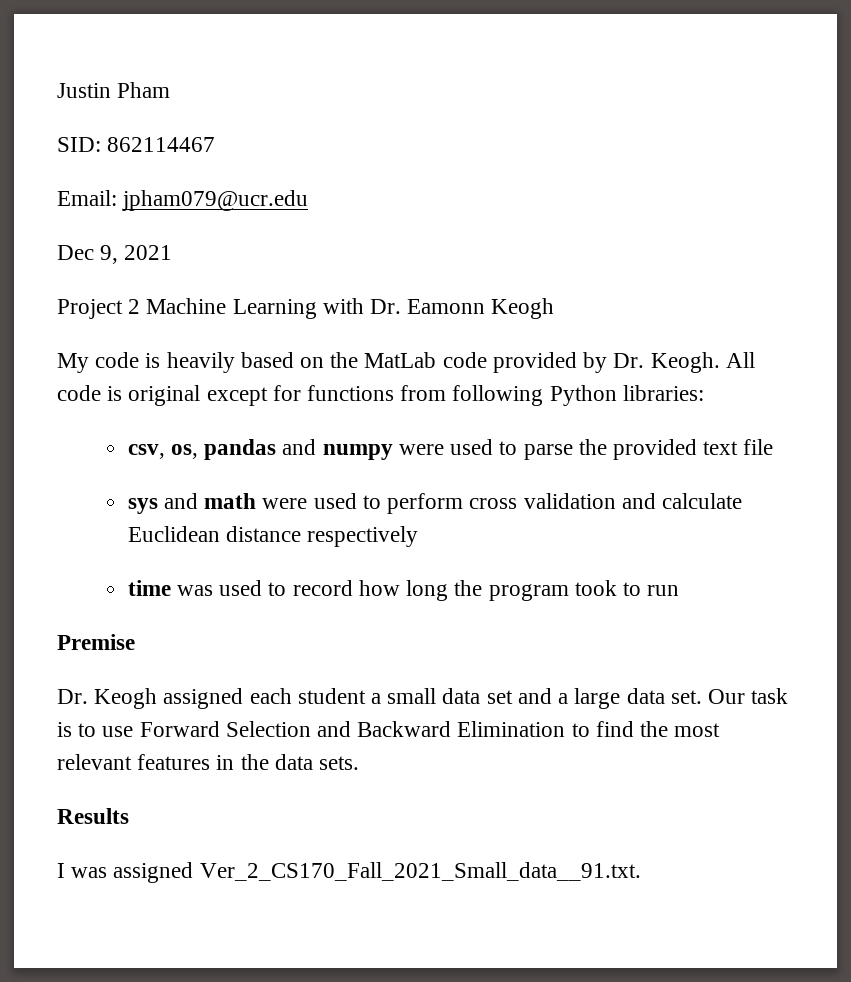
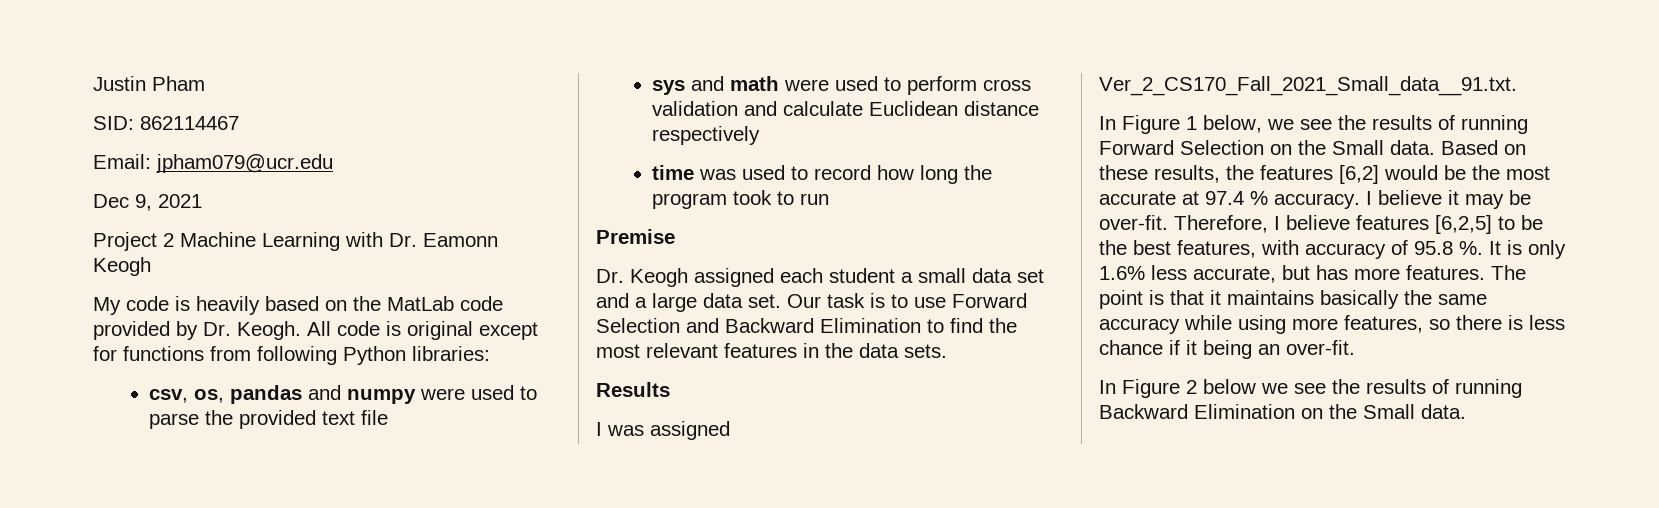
+ In Figure 1 below, we see the results of running Forward Selection on the Small data. Based on these results, the features [6,2] would be the most accurate at 97.4 % accuracy. I believe it may be over-fit. Therefore, I believe features [6,2,5] to be the best features, with accuracy of 95.8 %. It is only 1.6% less accurate, but has more features. The point is that it maintains basically the same accuracy while using more features, so there is less chance if it being an over-fit.
+ In Figure 2 below we see the results of running Backward Elimination on the Small data.

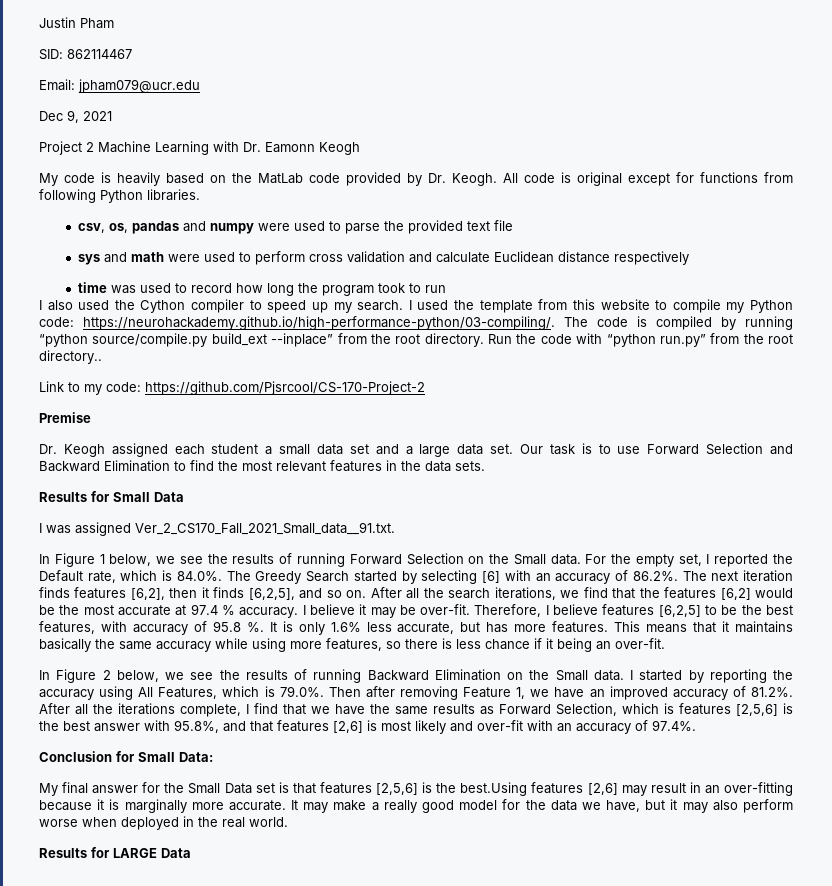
- All code is original except for functions from following Python libraries:
+ All code is original except for functions from following Python libraries.
+ I also used the Cython compiler to speed up my search. I used the template from this website to compile my Python code: https://neurohackademy.github.io/high-performance-python/03-compiling/. The code is compiled by running “python source/compile.py build_ext --inplace” from the root directory. Run the code with “python run.py” from the root directory..
+ Link to my code: https://github.com/Pjsrcool/CS-170-Project-2
- Results
+ Results for Small Data
- Based on these results, the features [6,2] would be the most accurate at 97.4 % accuracy.
+ For the empty set, I reported the Default rate, which is 84.0%. The Greedy Search started by selecting [6] with an accuracy of 86.2%. The next iteration finds features [6,2], then it finds [6,2,5], and so on. After all the search iterations, we find that the features [6,2] would be the most accurate at 97.4 % accuracy.
- The point is that it maintains basically the same accuracy while using more features, so there is less chance if it being an over-fit.
+ This means that it maintains basically the same accuracy while using more features, so there is less chance if it being an over-fit.
- In Figure 2 below we see the results of running Backward Elimination on the Small data.
+ In Figure 2 below, we see the results of running Backward Elimination on the Small data.
+ I started by reporting the accuracy using All Features, which is 79.0%. Then after removing Feature 1, we have an improved accuracy of 81.2%. After all the iterations complete, I find that we have the same results as Forward Selection, which is features [2,5,6] is the best answer with 95.8%, and that features [2,6] is most likely and over-fit with an accuracy of 97.4%.
+ Conclusion for Small Data:
+ My final answer for the Small Data set is that features [2,5,6] is the best.Using features [2,6] may result in an over-fitting because it is marginally more accurate. It may make a really good model for the data we have, but it may also perform worse when deployed in the real world.
+ Results for LARGE Data

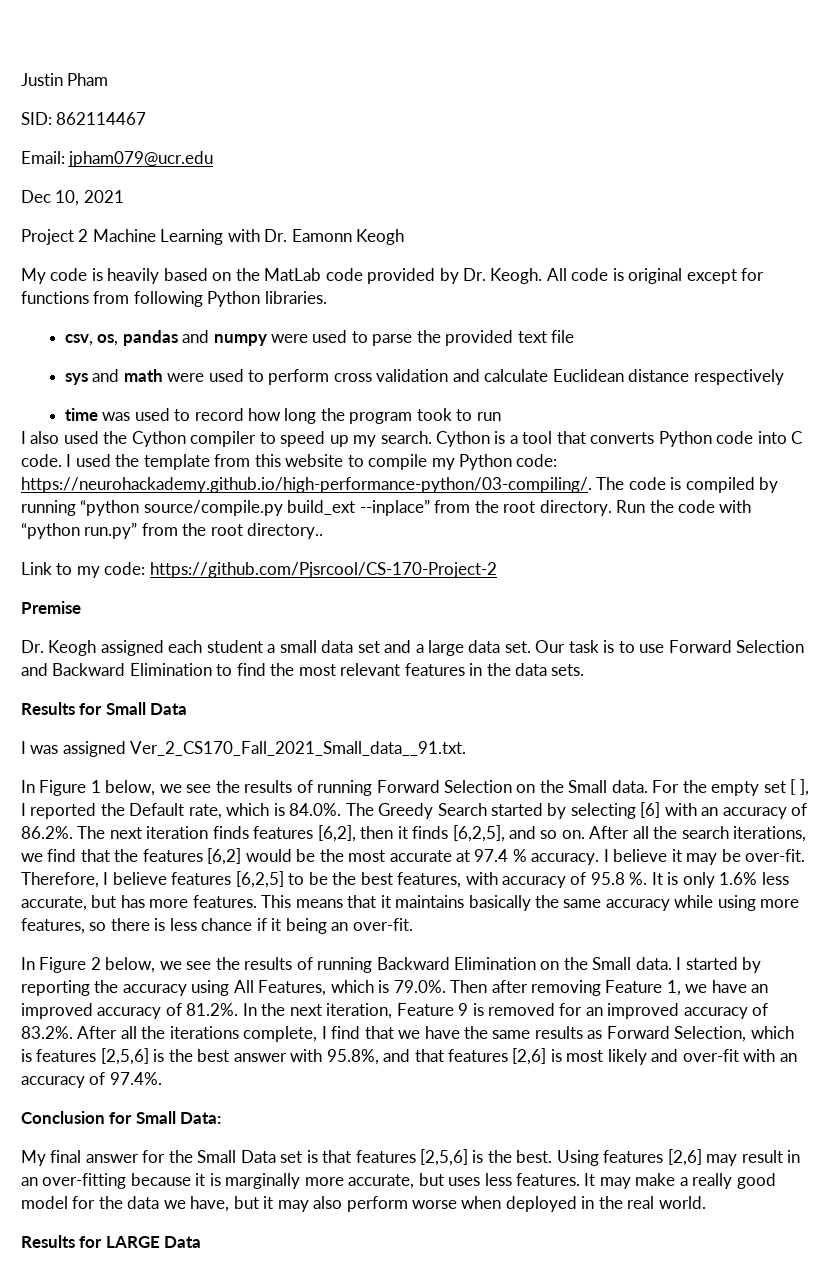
- Dec 9, 2021
+ Dec 10, 2021
+ Cython is a tool that converts Python code into C code.
- For the empty set, I reported the Default rate, which is 84.0%. The Greedy Search started by selecting [6] with an accuracy of 86.2%. The next iteration finds features [6,2], then it finds [6,2,5], and so on.
+ For the empty set [ ], I reported the Default rate, which is 84.0%. The Greedy Search started by selecting [6] with an accuracy of 86.2%. The next iteration finds features [6,2], then it finds [6,2,5], and so on.
- I started by reporting the accuracy using All Features, which is 79.0%. Then after removing Feature 1, we have an improved accuracy of 81.2%. After all the iterations complete, I find that we have the same results as Forward Selection, which is features [2,5,6] is the best answer with 95.8%, and that features [2,6] is most likely and over-fit with an accuracy of 97.4%.
+ I started by reporting the accuracy using All Features, which is 79.0%. Then after removing Feature 1, we have an improved accuracy of 81.2%. In the next iteration, Feature 9 is removed for an improved accuracy of 83.2%. After all the iterations complete, I find that we have the same results as Forward Selection, which is features [2,5,6] is the best answer with 95.8%, and that features [2,6] is most likely and over-fit with an accuracy of 97.4%.
- My final answer for the Small Data set is that features [2,5,6] is the best.Using features [2,6] may result in an over-fitting because it is marginally more accurate.
+ My final answer for the Small Data set is that features [2,5,6] is the best. Using features [2,6] may result in an over-fitting because it is marginally more accurate, but uses less features.

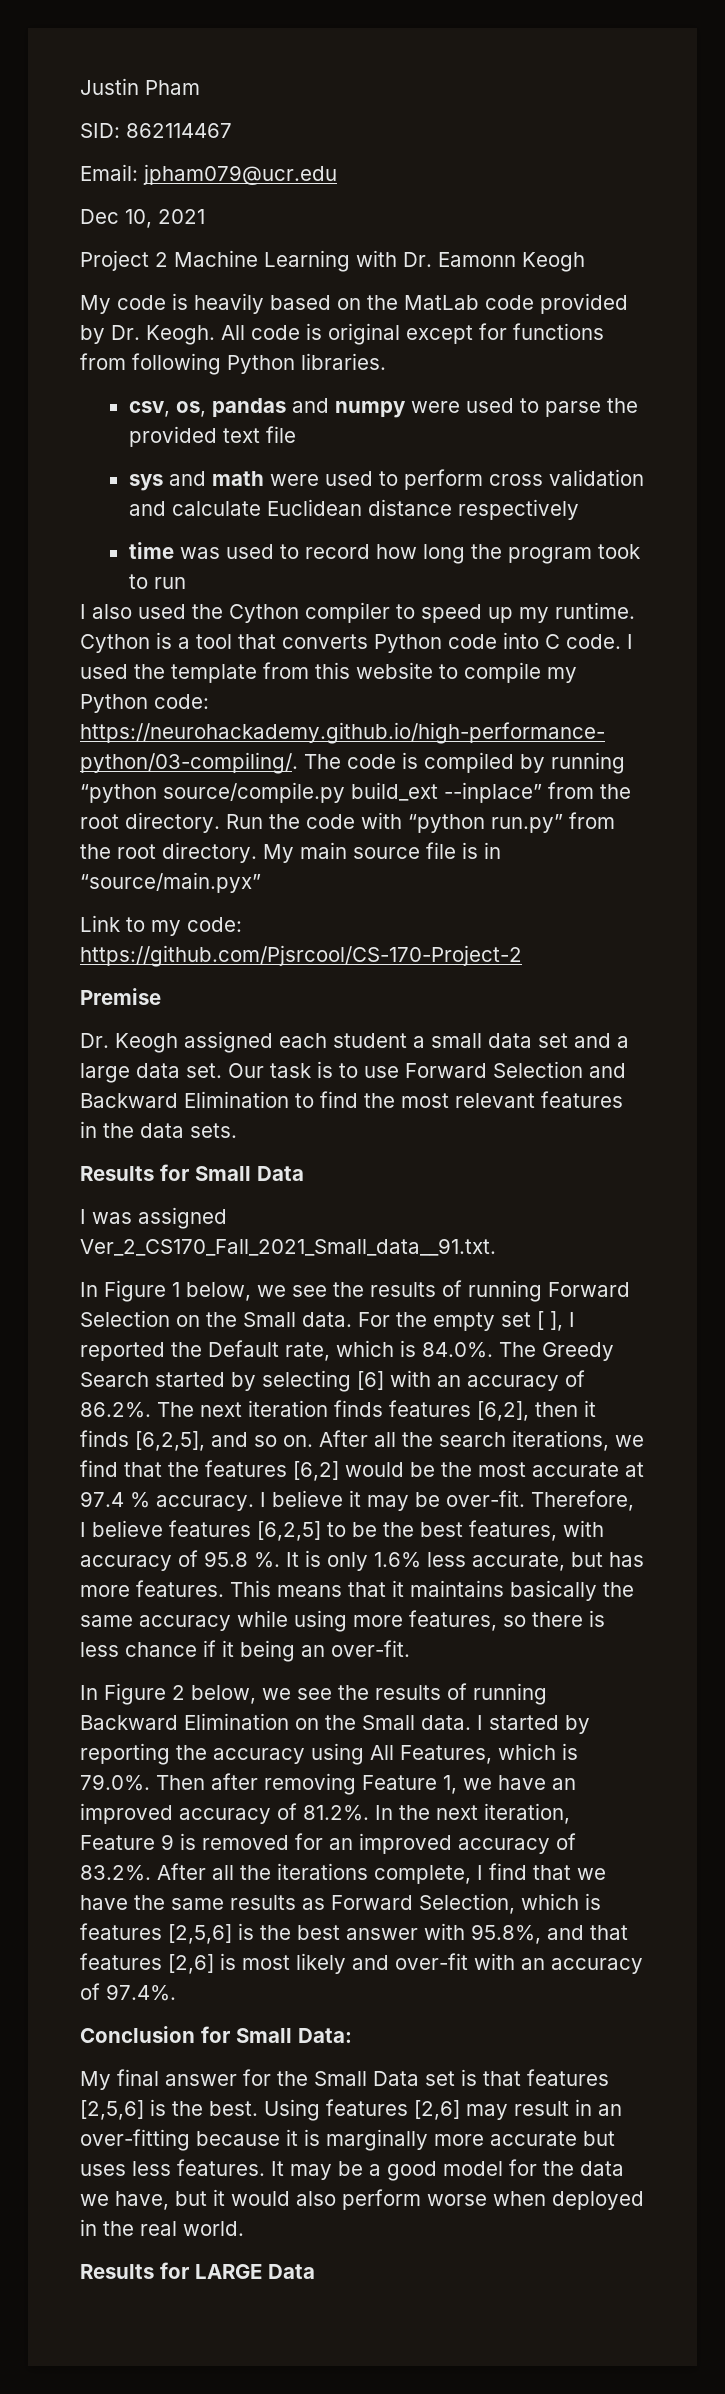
- I also used the Cython compiler to speed up my search.
+ I also used the Cython compiler to speed up my runtime.
- Run the code with “python run.py” from the root directory..
+ Run the code with “python run.py” from the root directory. My main source file is in “source/main.pyx”
- Using features [2,6] may result in an over-fitting because it is marginally more accurate, but uses less features.
+ Using features [2,6] may result in an over-fitting because it is marginally more accurate but uses less features.
- It may make a really good model for the data we have, but it may also perform worse when deployed in the real world.
+ It may be a good model for the data we have, but it would also perform worse when deployed in the real world.

